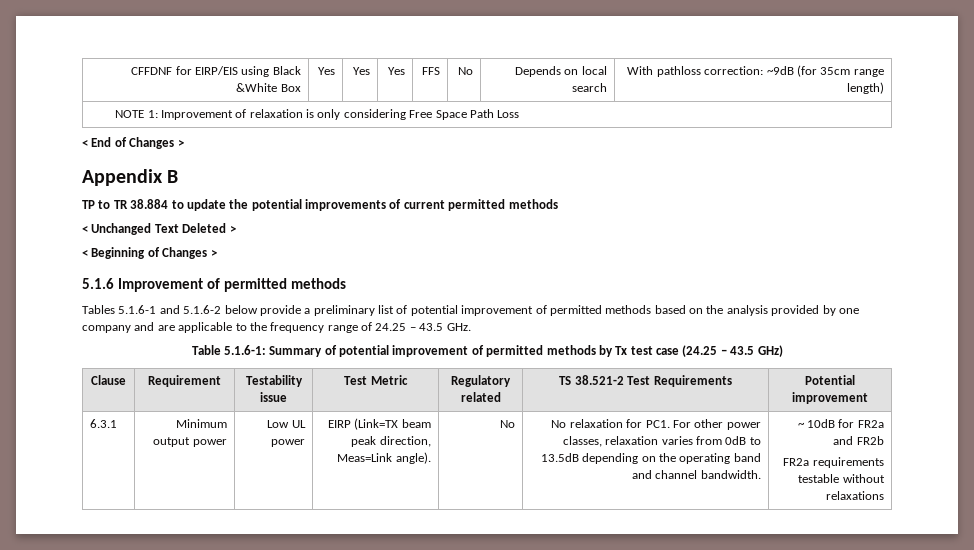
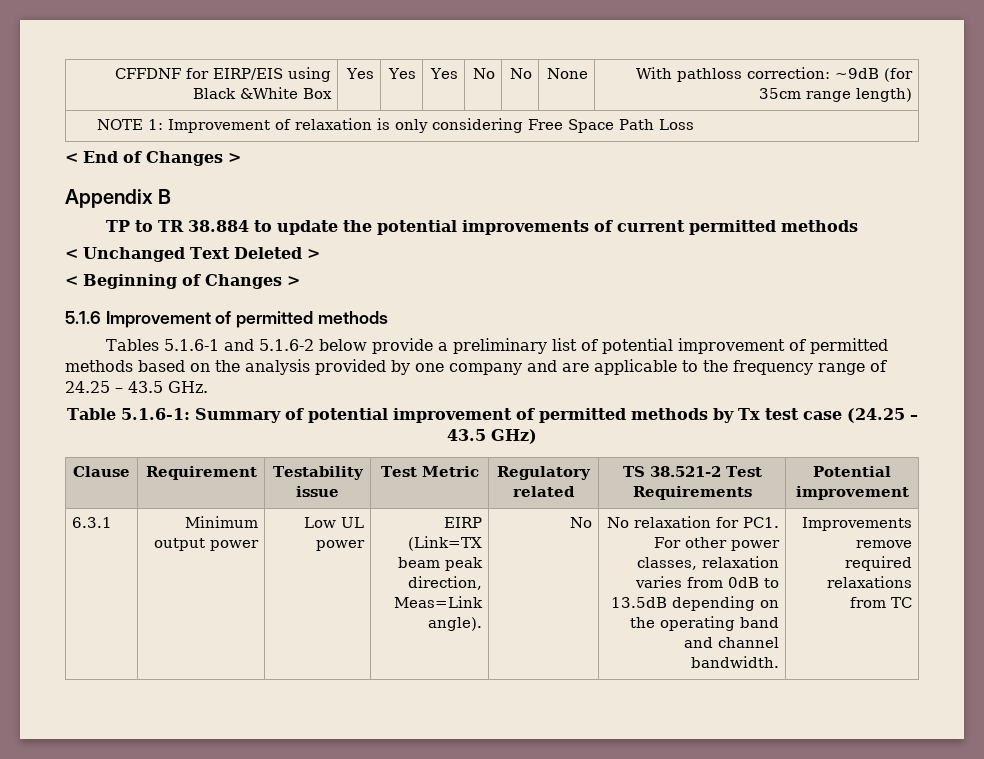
- CFFDNF for EIRP/EIS using Black &White Box | Yes | Yes | Yes | FFS | No | Depends on local search | With pathloss correction: ~9dB (for 35cm range length)
+ CFFDNF for EIRP/EIS using Black &White Box | Yes | Yes | Yes | No | No | None | With pathloss correction: ~9dB (for 35cm range length)
- ~ 10dB for FR2a and FR2b
- FR2a requirements testable without relaxations
+ Improvements remove required relaxations from TC

